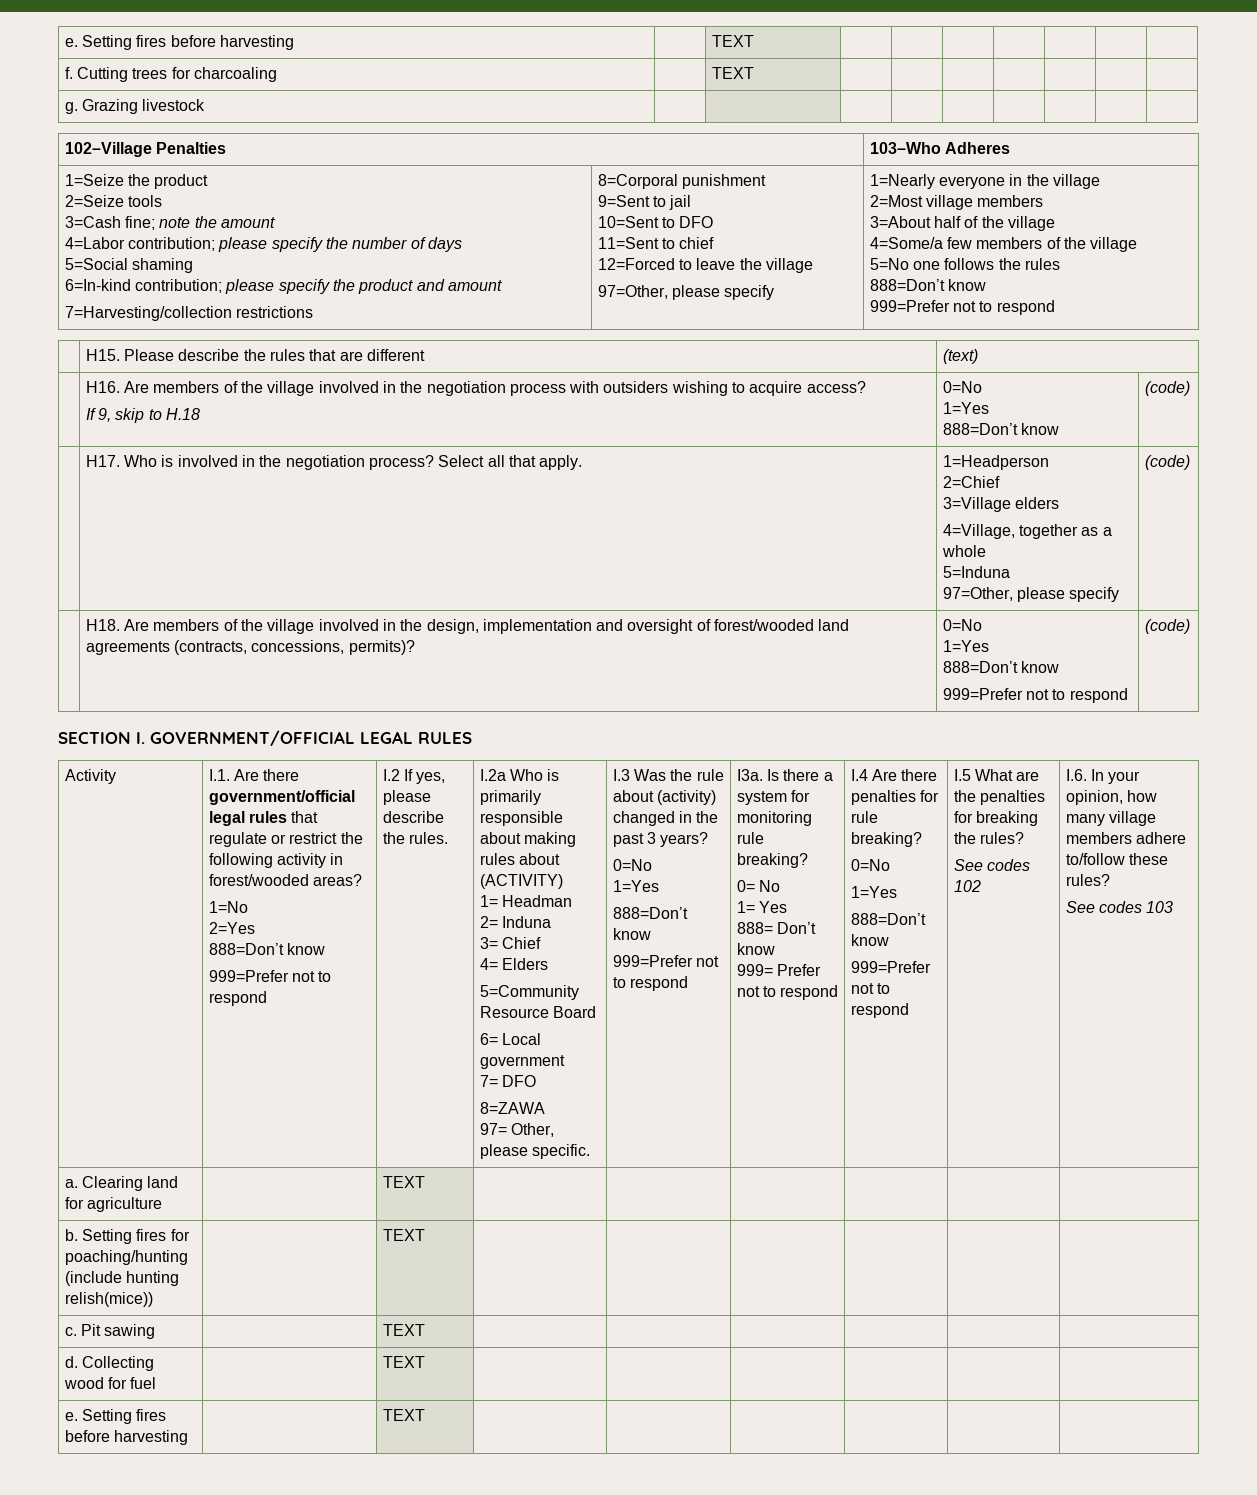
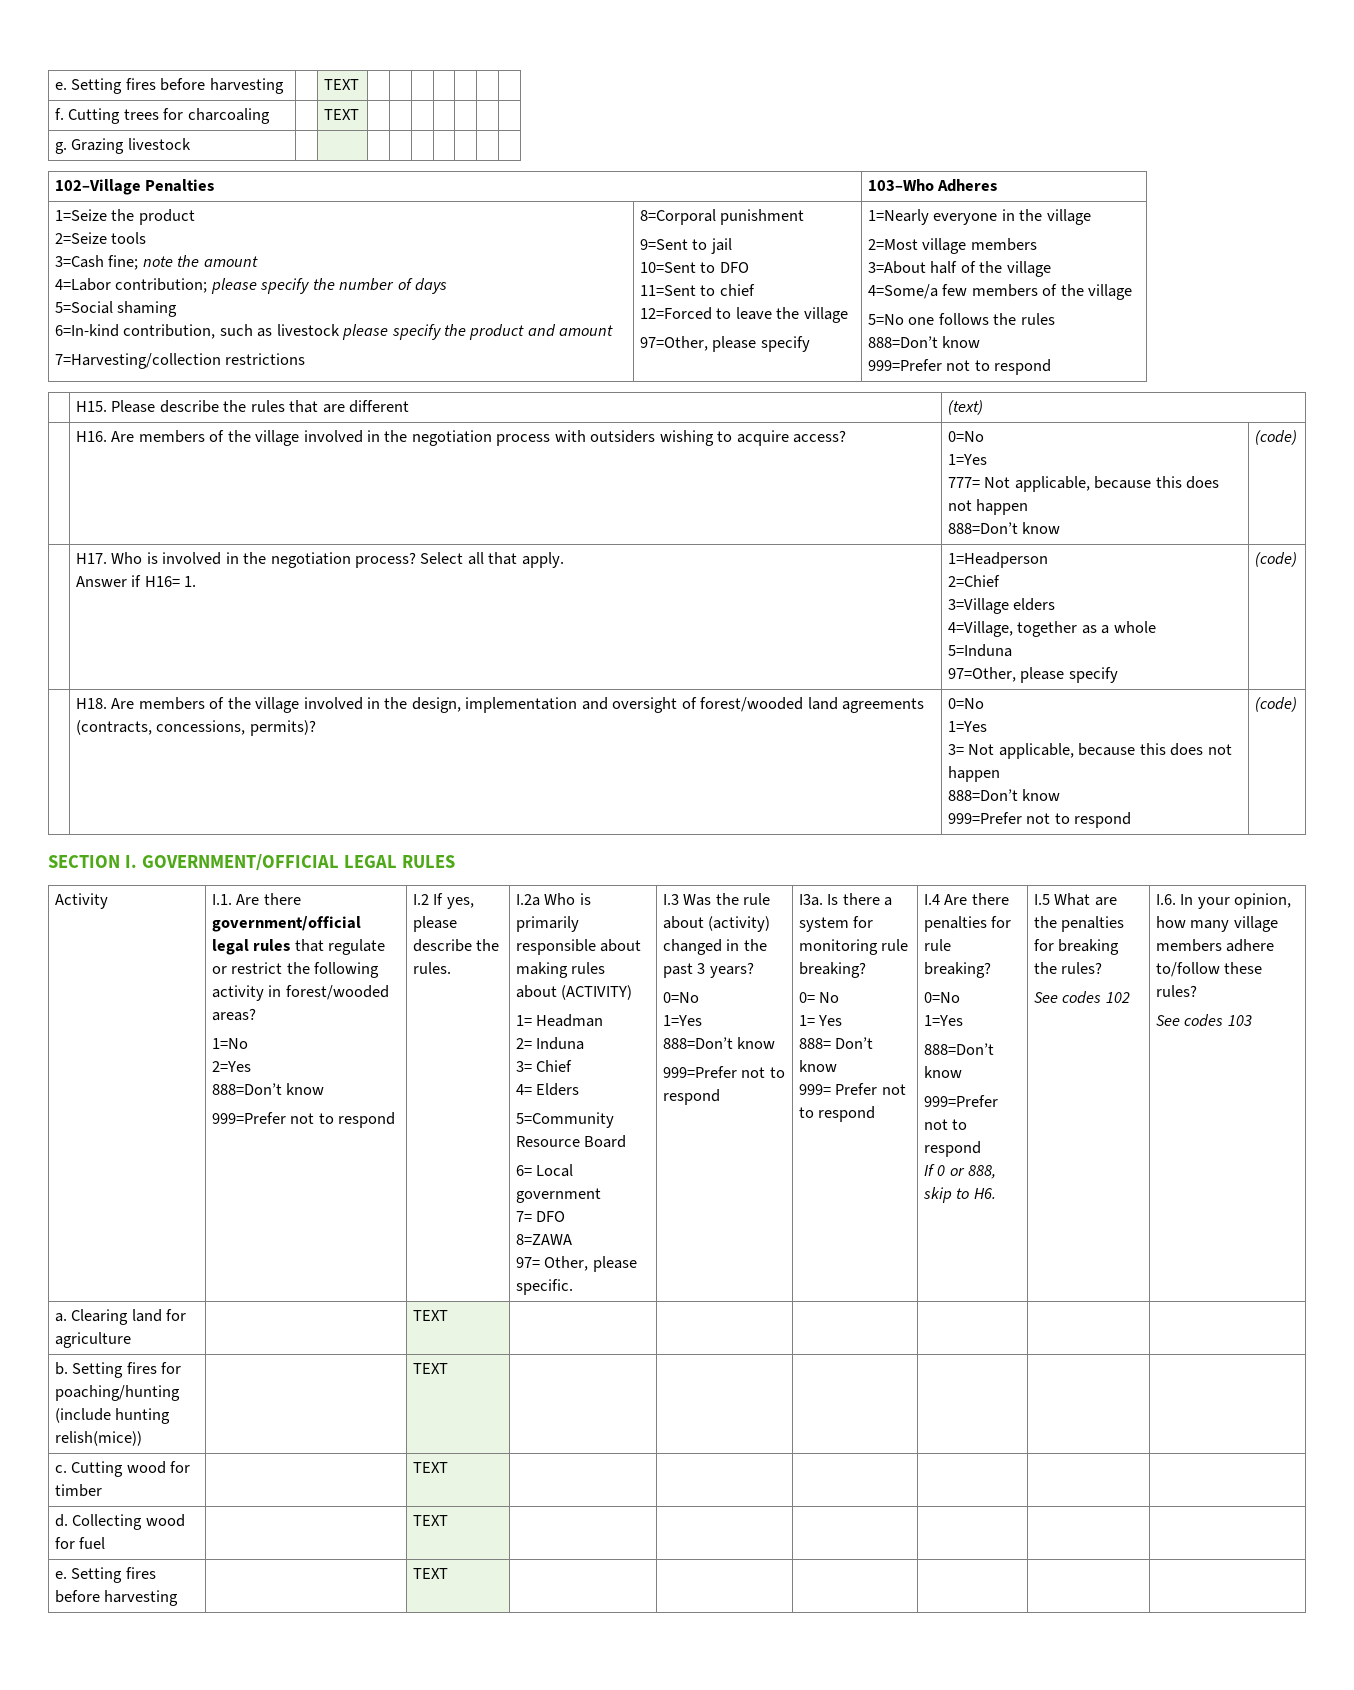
- 6=In-kind contribution; please specify the product and amount
+ 6=In-kind contribution, such as livestock please specify the product and amount
- | H16. Are members of the village involved in the negotiation process with outsiders wishing to acquire access?
- If 9, skip to H.18 | 0=No
+ | H16. Are members of the village involved in the negotiation process with outsiders wishing to acquire access? | 0=No
  1=Yes
+ 777= Not applicable, because this does not happen
- | H17. Who is involved in the negotiation process? Select all that apply. | 1=Headperson
+ | H17. Who is involved in the negotiation process? Select all that apply.
+ Answer if H16= 1. | 1=Headperson
  | H18. Are members of the village involved in the design, implementation and oversight of forest/wooded land agreements (contracts, concessions, permits)? | 0=No
  1=Yes
+ 3= Not applicable, because this does not happen
+ If 0 or 888, skip to H6.
- c. Pit sawing | | TEXT | | | | | |
+ c. Cutting wood for timber | | TEXT | | | | | |

